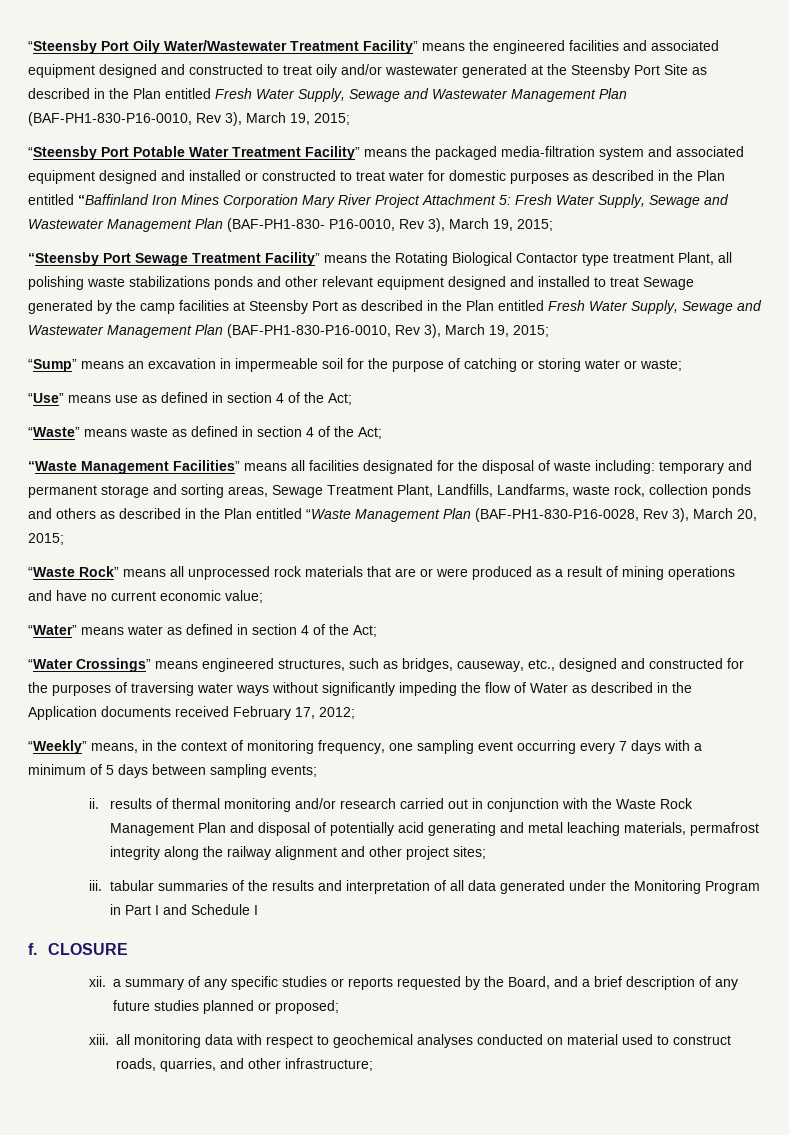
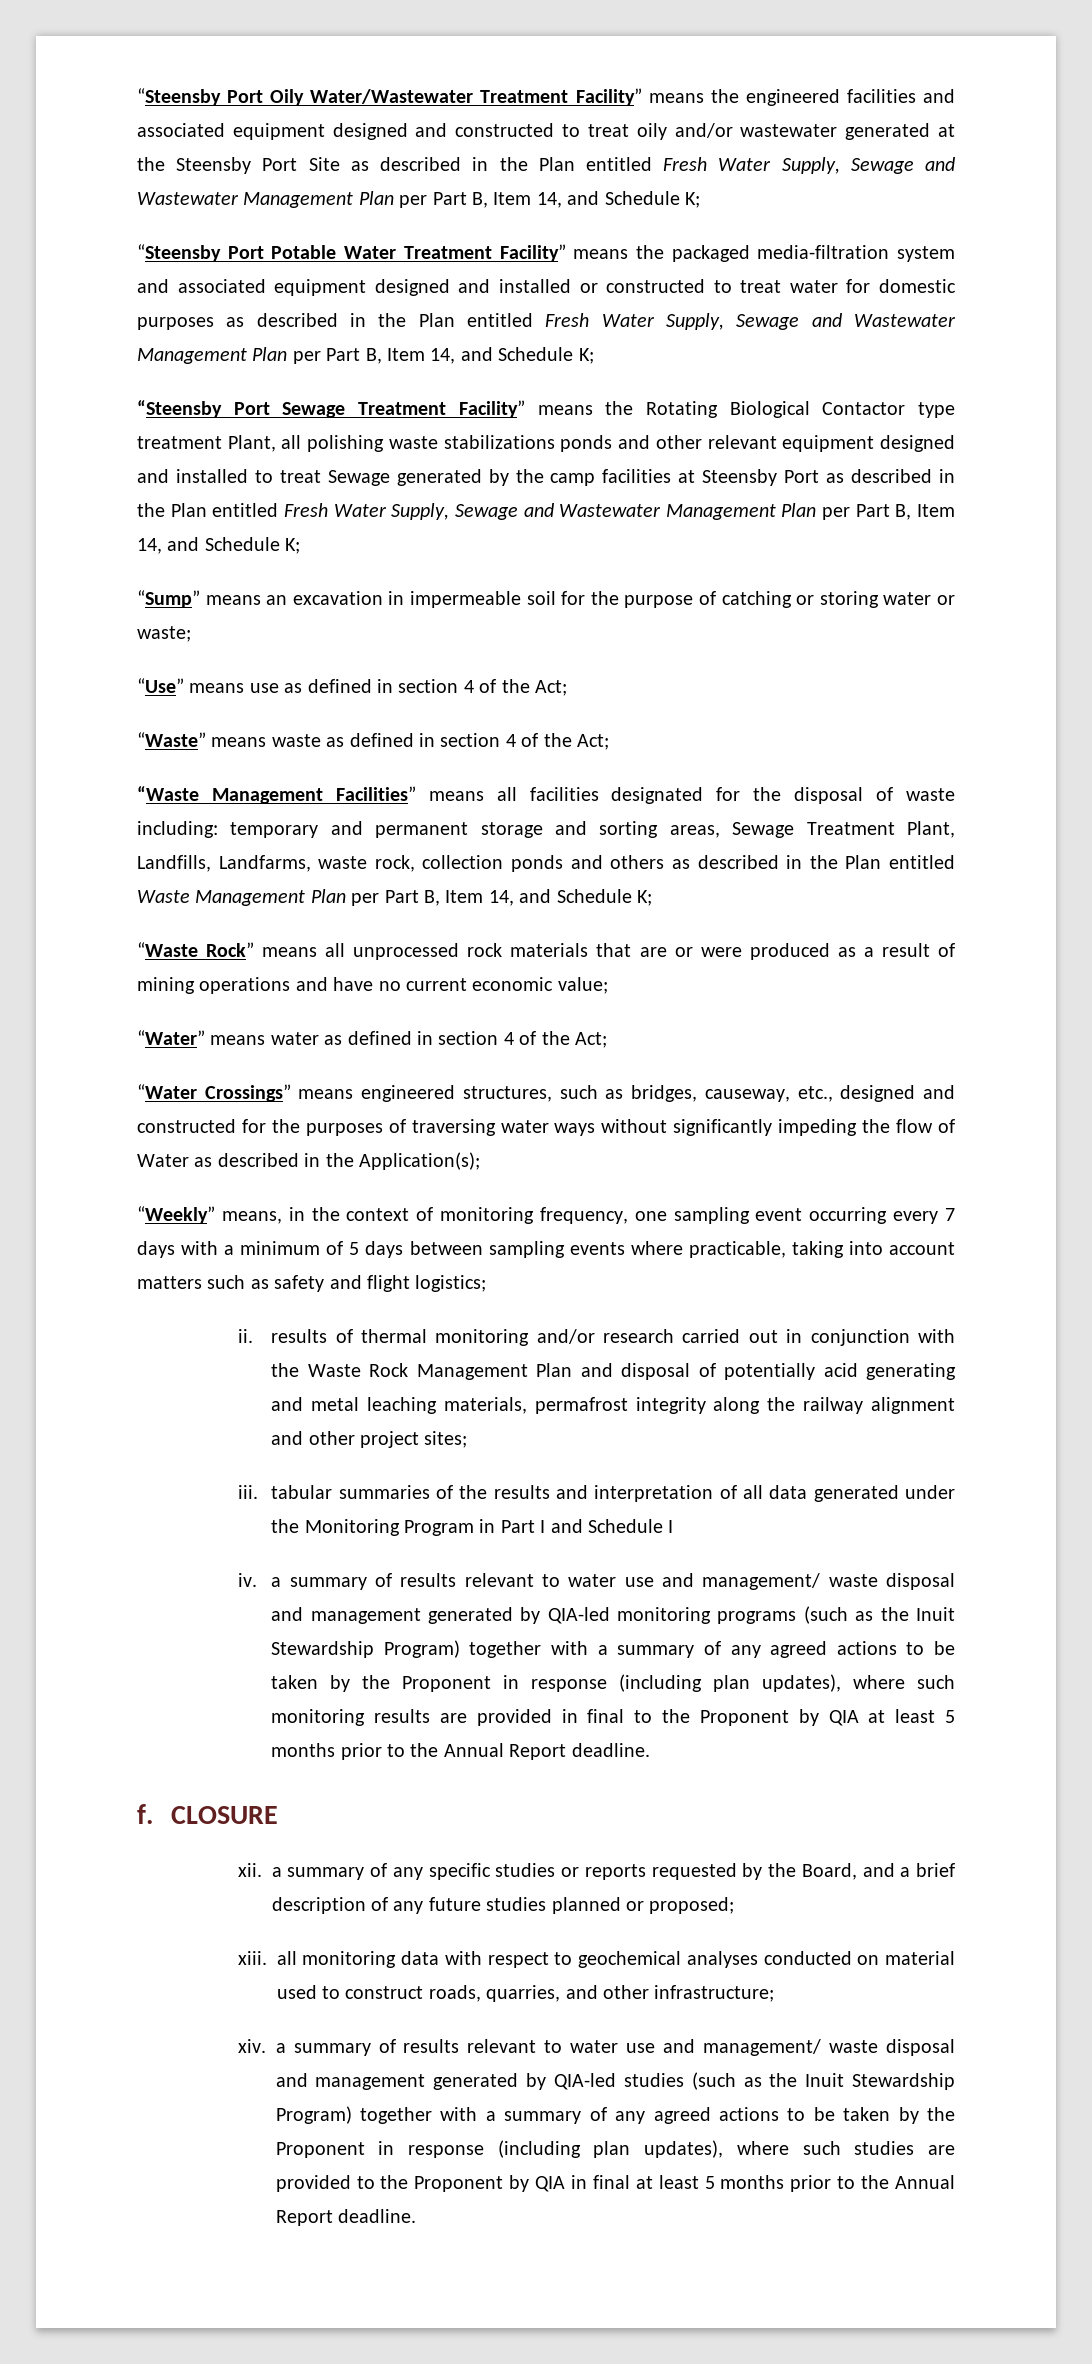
- “Steensby Port Oily Water/Wastewater Treatment Facility” means the engineered facilities and associated equipment designed and constructed to treat oily and/or wastewater generated at the Steensby Port Site as described in the Plan entitled Fresh Water Supply, Sewage and Wastewater Management Plan (BAF-PH1-830-P16-0010, Rev 3), March 19, 2015;
+ “Steensby Port Oily Water/Wastewater Treatment Facility” means the engineered facilities and associated equipment designed and constructed to treat oily and/or wastewater generated at the Steensby Port Site as described in the Plan entitled Fresh Water Supply, Sewage and Wastewater Management Plan per Part B, Item 14, and Schedule K;
- “Steensby Port Potable Water Treatment Facility” means the packaged media-filtration system and associated equipment designed and installed or constructed to treat water for domestic purposes as described in the Plan entitled “Baffinland Iron Mines Corporation Mary River Project Attachment 5: Fresh Water Supply, Sewage and Wastewater Management Plan (BAF-PH1-830- P16-0010, Rev 3), March 19, 2015;
+ “Steensby Port Potable Water Treatment Facility” means the packaged media-filtration system and associated equipment designed and installed or constructed to treat water for domestic purposes as described in the Plan entitled Fresh Water Supply, Sewage and Wastewater Management Plan per Part B, Item 14, and Schedule K;
- “Steensby Port Sewage Treatment Facility” means the Rotating Biological Contactor type treatment Plant, all polishing waste stabilizations ponds and other relevant equipment designed and installed to treat Sewage generated by the camp facilities at Steensby Port as described in the Plan entitled Fresh Water Supply, Sewage and Wastewater Management Plan (BAF-PH1-830-P16-0010, Rev 3), March 19, 2015;
+ “Steensby Port Sewage Treatment Facility” means the Rotating Biological Contactor type treatment Plant, all polishing waste stabilizations ponds and other relevant equipment designed and installed to treat Sewage generated by the camp facilities at Steensby Port as described in the Plan entitled Fresh Water Supply, Sewage and Wastewater Management Plan per Part B, Item 14, and Schedule K;
- “Waste Management Facilities” means all facilities designated for the disposal of waste including: temporary and permanent storage and sorting areas, Sewage Treatment Plant, Landfills, Landfarms, waste rock, collection ponds and others as described in the Plan entitled “Waste Management Plan (BAF-PH1-830-P16-0028, Rev 3), March 20, 2015;
+ “Waste Management Facilities” means all facilities designated for the disposal of waste including: temporary and permanent storage and sorting areas, Sewage Treatment Plant, Landfills, Landfarms, waste rock, collection ponds and others as described in the Plan entitled Waste Management Plan per Part B, Item 14, and Schedule K;
- “Water Crossings” means engineered structures, such as bridges, causeway, etc., designed and constructed for the purposes of traversing water ways without significantly impeding the flow of Water as described in the Application documents received February 17, 2012;
+ “Water Crossings” means engineered structures, such as bridges, causeway, etc., designed and constructed for the purposes of traversing water ways without significantly impeding the flow of Water as described in the Application(s);
- “Weekly” means, in the context of monitoring frequency, one sampling event occurring every 7 days with a minimum of 5 days between sampling events;
+ “Weekly” means, in the context of monitoring frequency, one sampling event occurring every 7 days with a minimum of 5 days between sampling events where practicable, taking into account matters such as safety and flight logistics;
+ iv. a summary of results relevant to water use and management/ waste disposal and management generated by QIA-led monitoring programs (such as the Inuit Stewardship Program) together with a summary of any agreed actions to be taken by the Proponent in response (including plan updates), where such monitoring results are provided in final to the Proponent by QIA at least 5 months prior to the Annual Report deadline.
+ xiv. a summary of results relevant to water use and management/ waste disposal and management generated by QIA-led studies (such as the Inuit Stewardship Program) together with a summary of any agreed actions to be taken by the Proponent in response (including plan updates), where such studies are provided to the Proponent by QIA in final at least 5 months prior to the Annual Report deadline.

